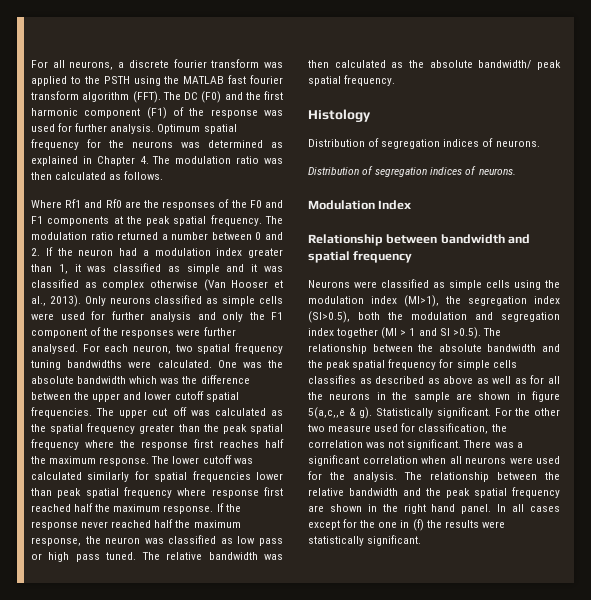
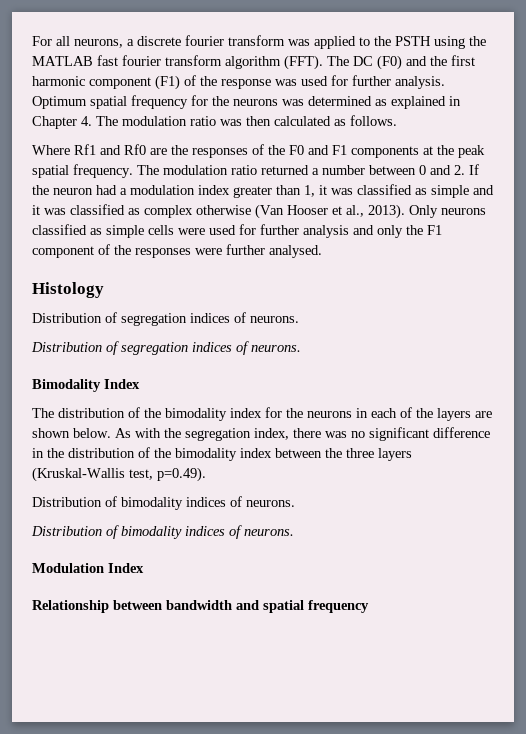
- For each neuron, two spatial frequency tuning bandwidths were calculated. One was the absolute bandwidth which was the difference between the upper and lower cutoff spatial frequencies. The upper cut off was calculated as the spatial frequency greater than the peak spatial frequency where the response first reaches half the maximum response. The lower cutoff was calculated similarly for spatial frequencies lower than peak spatial frequency where response first reached half the maximum response. If the response never reached half the maximum response, the neuron was classified as low pass or high pass tuned. The relative bandwidth was then calculated as the absolute bandwidth/ peak spatial frequency.
+ Bimodality Index
+ The distribution of the bimodality index for the neurons in each of the layers are shown below. As with the segregation index, there was no significant difference in the distribution of the bimodality index between the three layers (Kruskal-Wallis test, p=0.49).
+ Distribution of bimodality indices of neurons.
+ Distribution of bimodality indices of neurons.
- Neurons were classified as simple cells using the modulation index (MI>1), the segregation index (SI>0.5), both the modulation and segregation index together (MI > 1 and SI >0.5). The relationship between the absolute bandwidth and the peak spatial frequency for simple cells classifies as described as above as well as for all the neurons in the sample are shown in figure 5(a,c,,e & g). Statistically significant. For the other two measure used for classification, the correlation was not significant. There was a significant correlation when all neurons were used for the analysis. The relationship between the relative bandwidth and the peak spatial frequency are shown in the right hand panel. In all cases except for the one in (f) the results were statistically significant.

